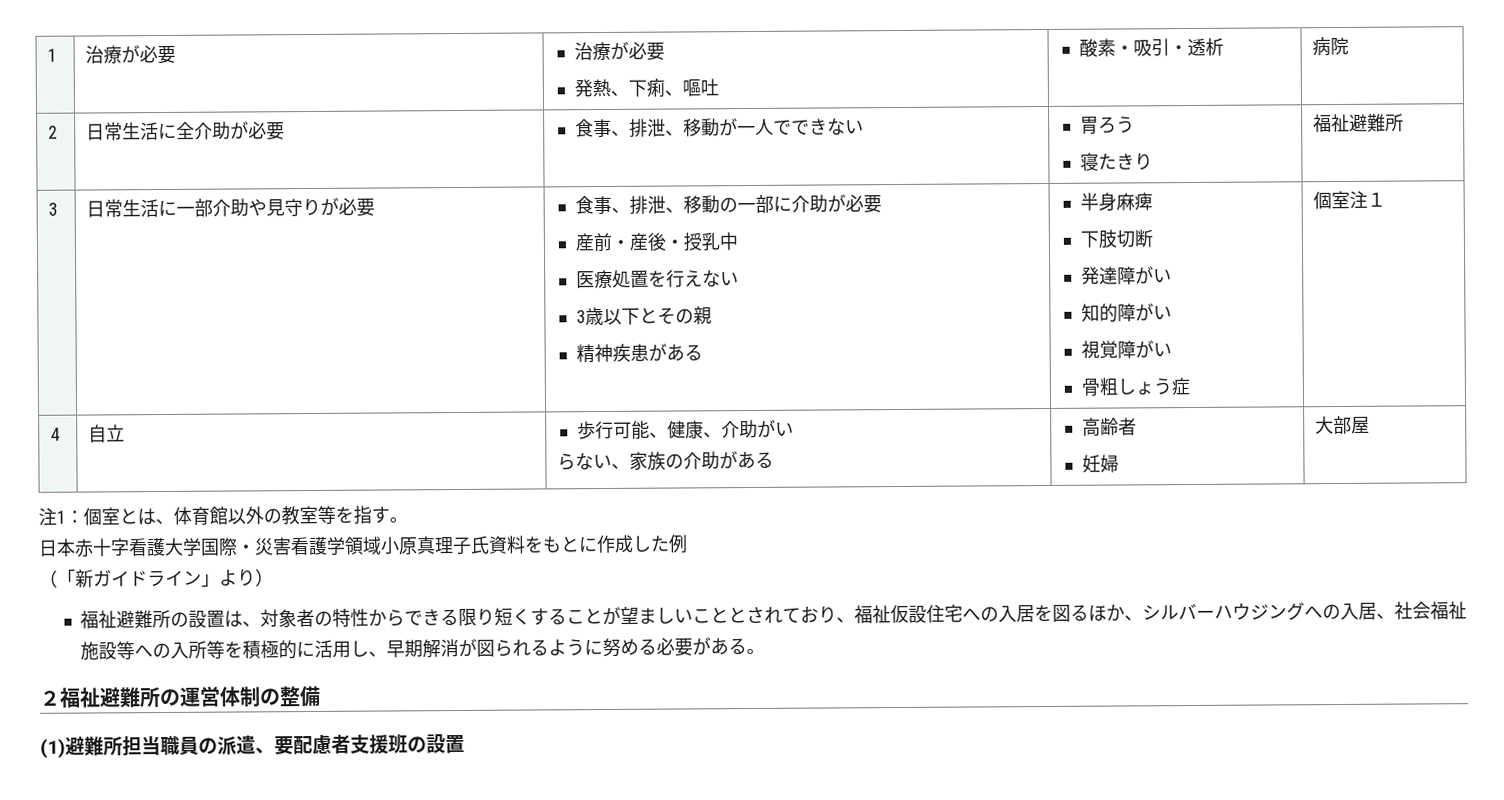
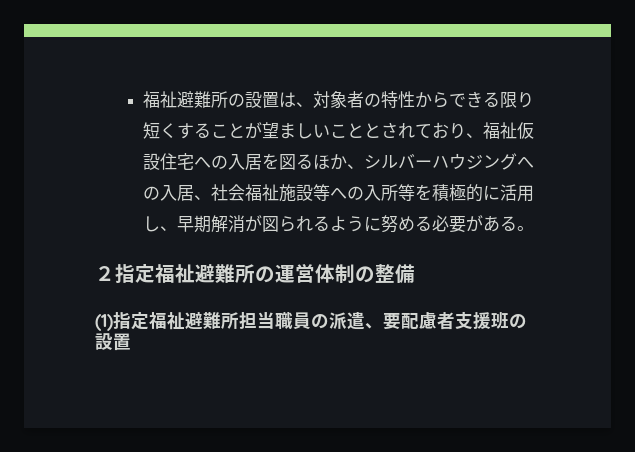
- 1 | 治療が必要 | 治療が必要
- 発熱、下痢、嘔吐 | 酸素・吸引・透析 | 病院
- 2 | 日常生活に全介助が必要 | 食事、排泄、移動が一人でできない | 胃ろう
- 寝たきり | 福祉避難所
- 3 | 日常生活に一部介助や見守りが必要 | 食事、排泄、移動の一部に介助が必要
- 産前・産後・授乳中
- 医療処置を行えない
- 3歳以下とその親
- 精神疾患がある | 半身麻痺
- 下肢切断
- 発達障がい
- 知的障がい
- 視覚障がい
- 骨粗しょう症 | 個室注１
- 4 | 自立 | 歩行可能、健康、介助がい
- らない、家族の介助がある | 高齢者
- 妊婦 | 大部屋
- 注1：個室とは、体育館以外の教室等を指す。
- 日本赤十字看護大学国際・災害看護学領域小原真理子氏資料をもとに作成した例
- （「新ガイドライン」より）
- ２福祉避難所の運営体制の整備
+ ２指定福祉避難所の運営体制の整備
- (1)避難所担当職員の派遣、要配慮者支援班の設置
+ (1)指定福祉避難所担当職員の派遣、要配慮者支援班の設置

